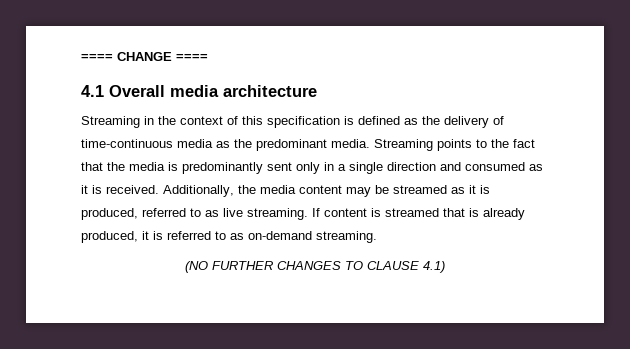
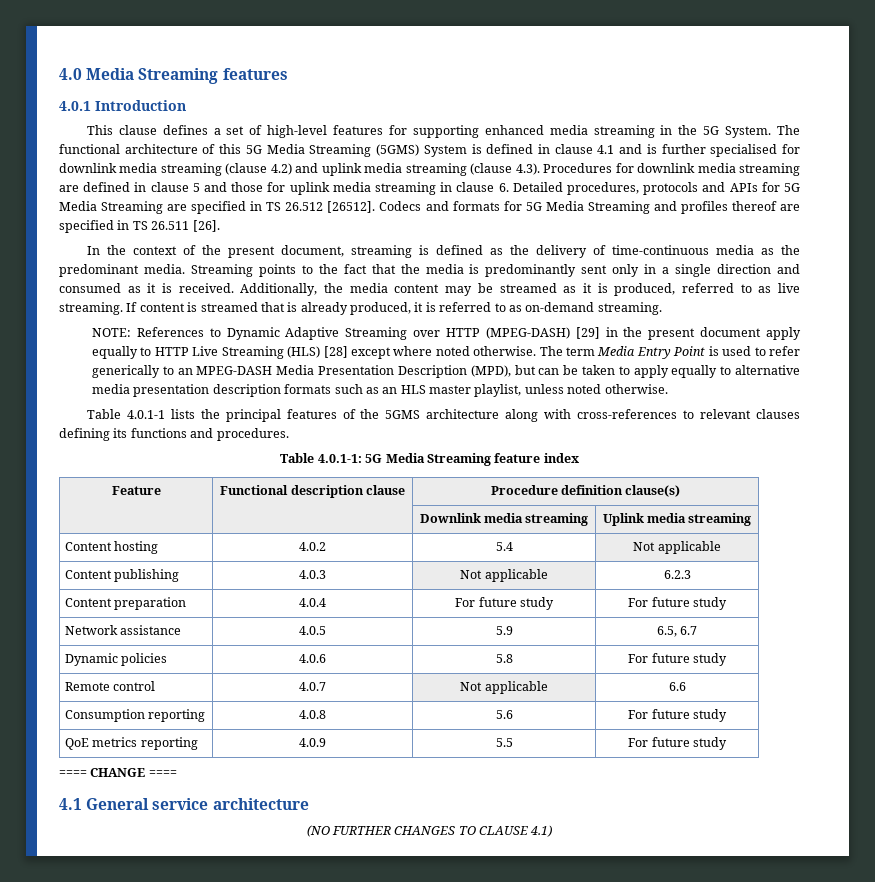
- ==== CHANGE ====
- 4.1 Overall media architecture
- Streaming in the context of this specification is defined as the delivery of time-continuous media as the predominant media.
+ 4.0 Media Streaming features
+ 4.0.1 Introduction
+ This clause defines a set of high-level features for supporting enhanced media streaming in the 5G System. The functional architecture of this 5G Media Streaming (5GMS) System is defined in clause 4.1 and is further specialised for downlink media streaming (clause 4.2) and uplink media streaming (clause 4.3). Procedures for downlink media streaming are defined in clause 5 and those for uplink media streaming in clause 6. Detailed procedures, protocols and APIs for 5G Media Streaming are specified in TS 26.512 [26512]. Codecs and formats for 5G Media Streaming and profiles thereof are specified in TS 26.511 [26].
+ In the context of the present document, streaming is defined as the delivery of time-continuous media as the predominant media.
+ NOTE: References to Dynamic Adaptive Streaming over HTTP (MPEG-DASH) [29] in the present document apply equally to HTTP Live Streaming (HLS) [28] except where noted otherwise. The term Media Entry Point is used to refer generically to an MPEG-DASH Media Presentation Description (MPD), but can be taken to apply equally to alternative media presentation description formats such as an HLS master playlist, unless noted otherwise.
+ Table 4.0.1-1 lists the principal features of the 5GMS architecture along with cross-references to relevant clauses defining its functions and procedures.
+ Table 4.0.1-1: 5G Media Streaming feature index
+ Feature | Functional description clause | Procedure definition clause(s)
+ | | Downlink media streaming | Uplink media streaming
+ Content hosting | 4.0.2 | 5.4 | Not applicable
+ Content publishing | 4.0.3 | Not applicable | 6.2.3
+ Content preparation | 4.0.4 | For future study | For future study
+ Network assistance | 4.0.5 | 5.9 | 6.5, 6.7
+ Dynamic policies | 4.0.6 | 5.8 | For future study
+ Remote control | 4.0.7 | Not applicable | 6.6
+ Consumption reporting | 4.0.8 | 5.6 | For future study
+ QoE metrics reporting | 4.0.9 | 5.5 | For future study
+ ==== CHANGE ====
+ 4.1 General service architecture

